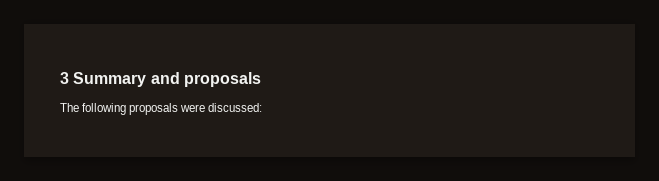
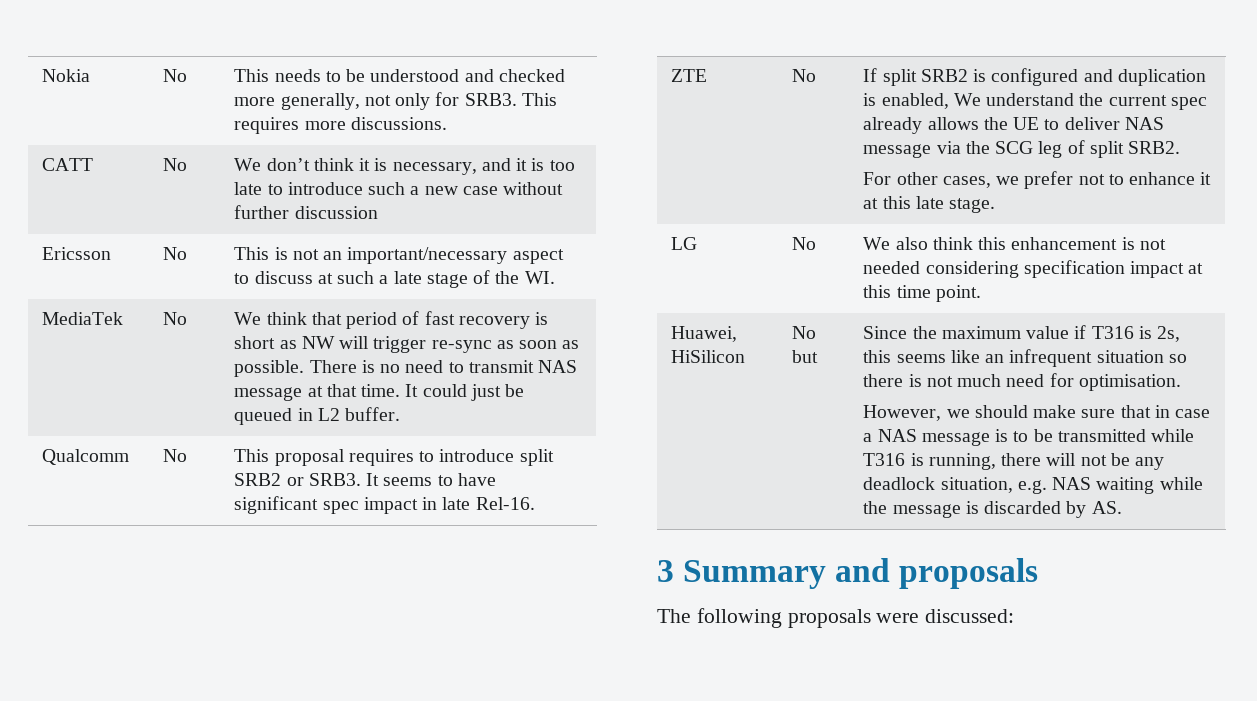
+ Nokia | No | This needs to be understood and checked more generally, not only for SRB3. This requires more discussions.
+ CATT | No | We don’t think it is necessary, and it is too late to introduce such a new case without further discussion
+ Ericsson | No | This is not an important/necessary aspect to discuss at such a late stage of the WI.
+ MediaTek | No | We think that period of fast recovery is short as NW will trigger re-sync as soon as possible. There is no need to transmit NAS message at that time. It could just be queued in L2 buffer.
+ Qualcomm | No | This proposal requires to introduce split SRB2 or SRB3. It seems to have significant spec impact in late Rel-16.
+ ZTE | No | If split SRB2 is configured and duplication is enabled, We understand the current spec already allows the UE to deliver NAS message via the SCG leg of split SRB2.
+ For other cases, we prefer not to enhance it at this late stage.
+ LG | No | We also think this enhancement is not needed considering specification impact at this time point.
+ Huawei, HiSilicon | No but | Since the maximum value if T316 is 2s, this seems like an infrequent situation so there is not much need for optimisation.
+ However, we should make sure that in case a NAS message is to be transmitted while T316 is running, there will not be any deadlock situation, e.g. NAS waiting while the message is discarded by AS.

